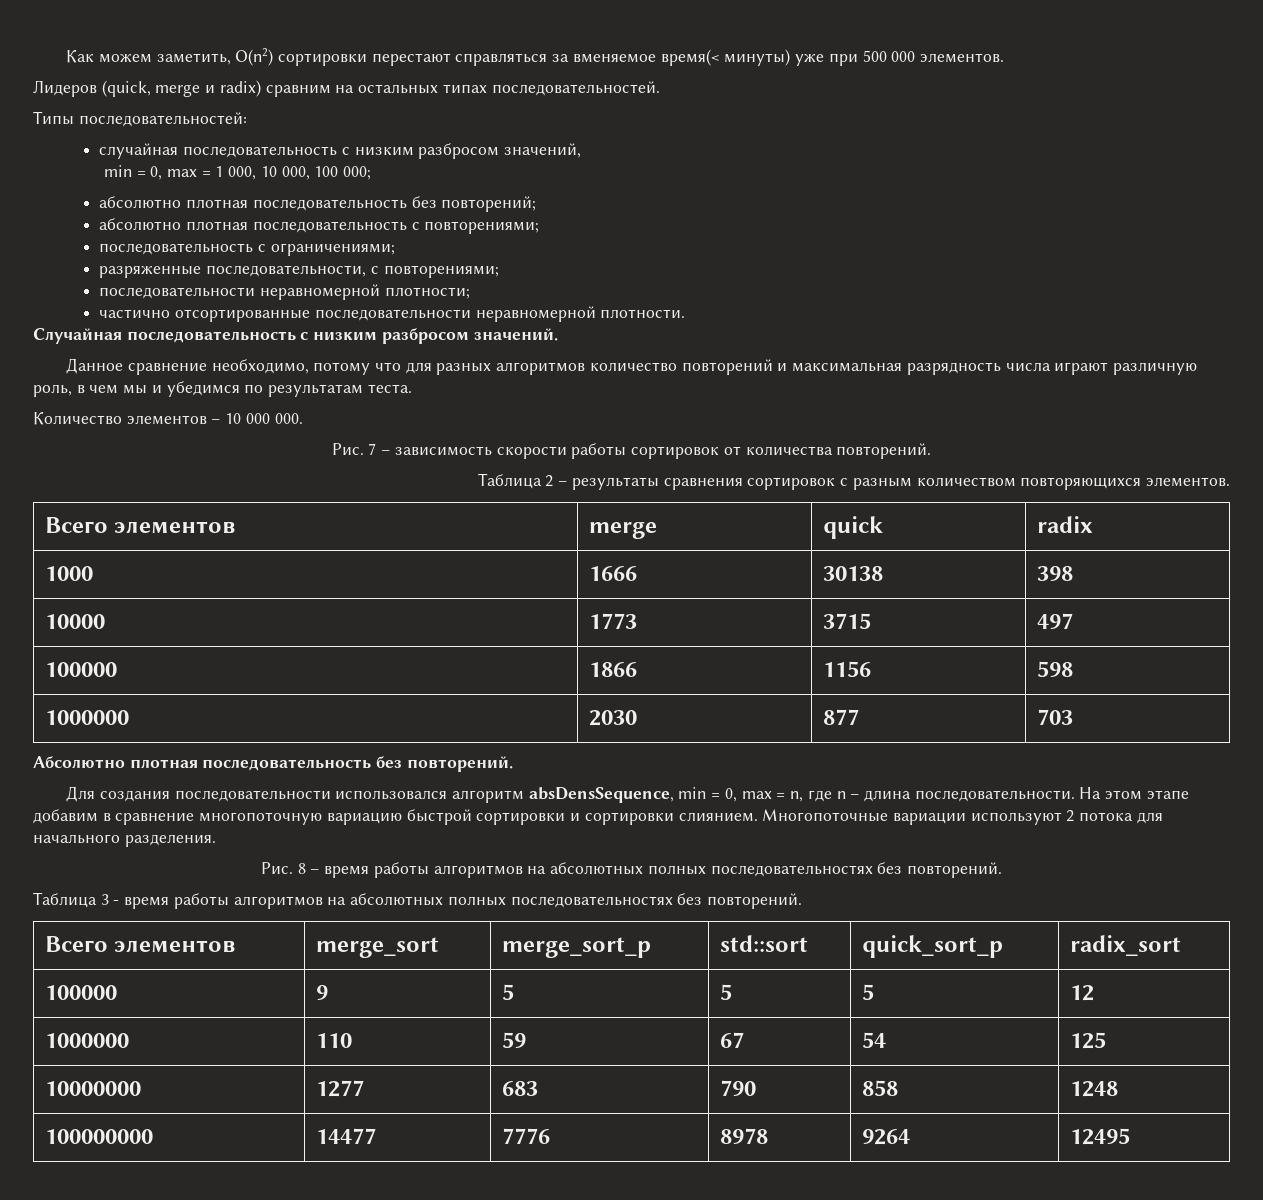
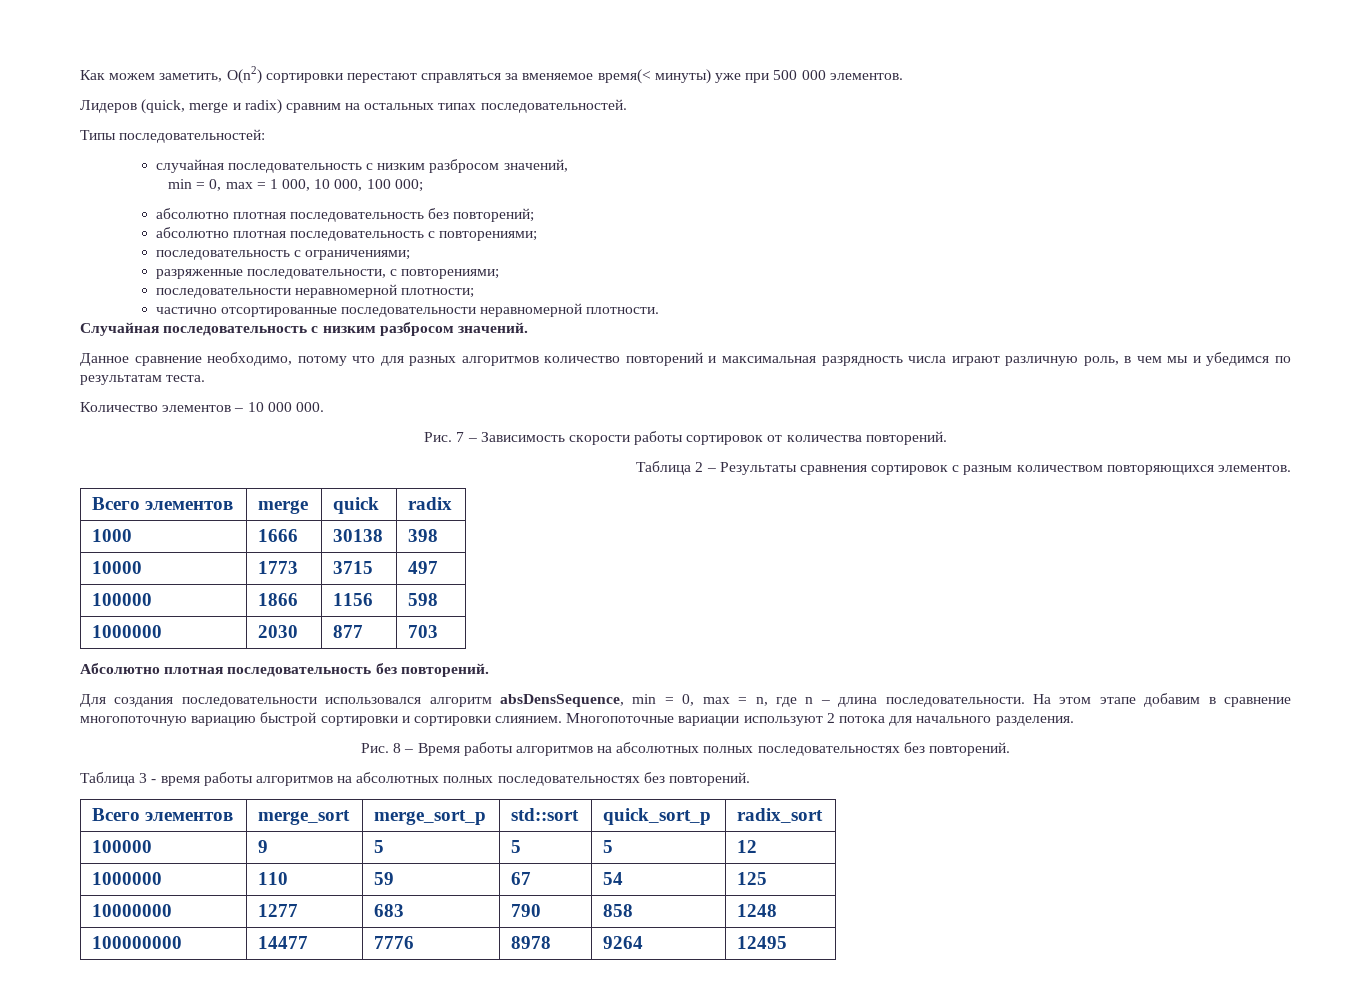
- Рис. 7 – зависимость скорости работы сортировок от количества повторений.
+ Рис. 7 – Зависимость скорости работы сортировок от количества повторений.
- Таблица 2 – результаты сравнения сортировок с разным количеством повторяющихся элементов.
+ Таблица 2 – Результаты сравнения сортировок с разным количеством повторяющихся элементов.
- Рис. 8 – время работы алгоритмов на абсолютных полных последовательностях без повторений.
+ Рис. 8 – Время работы алгоритмов на абсолютных полных последовательностях без повторений.

